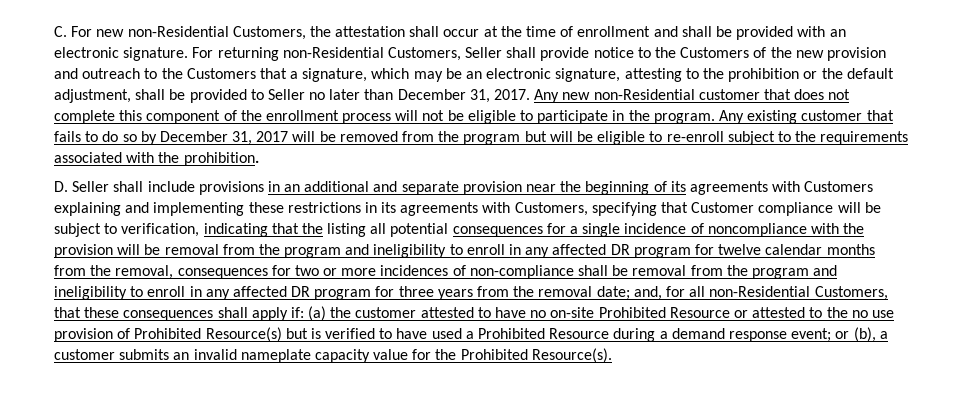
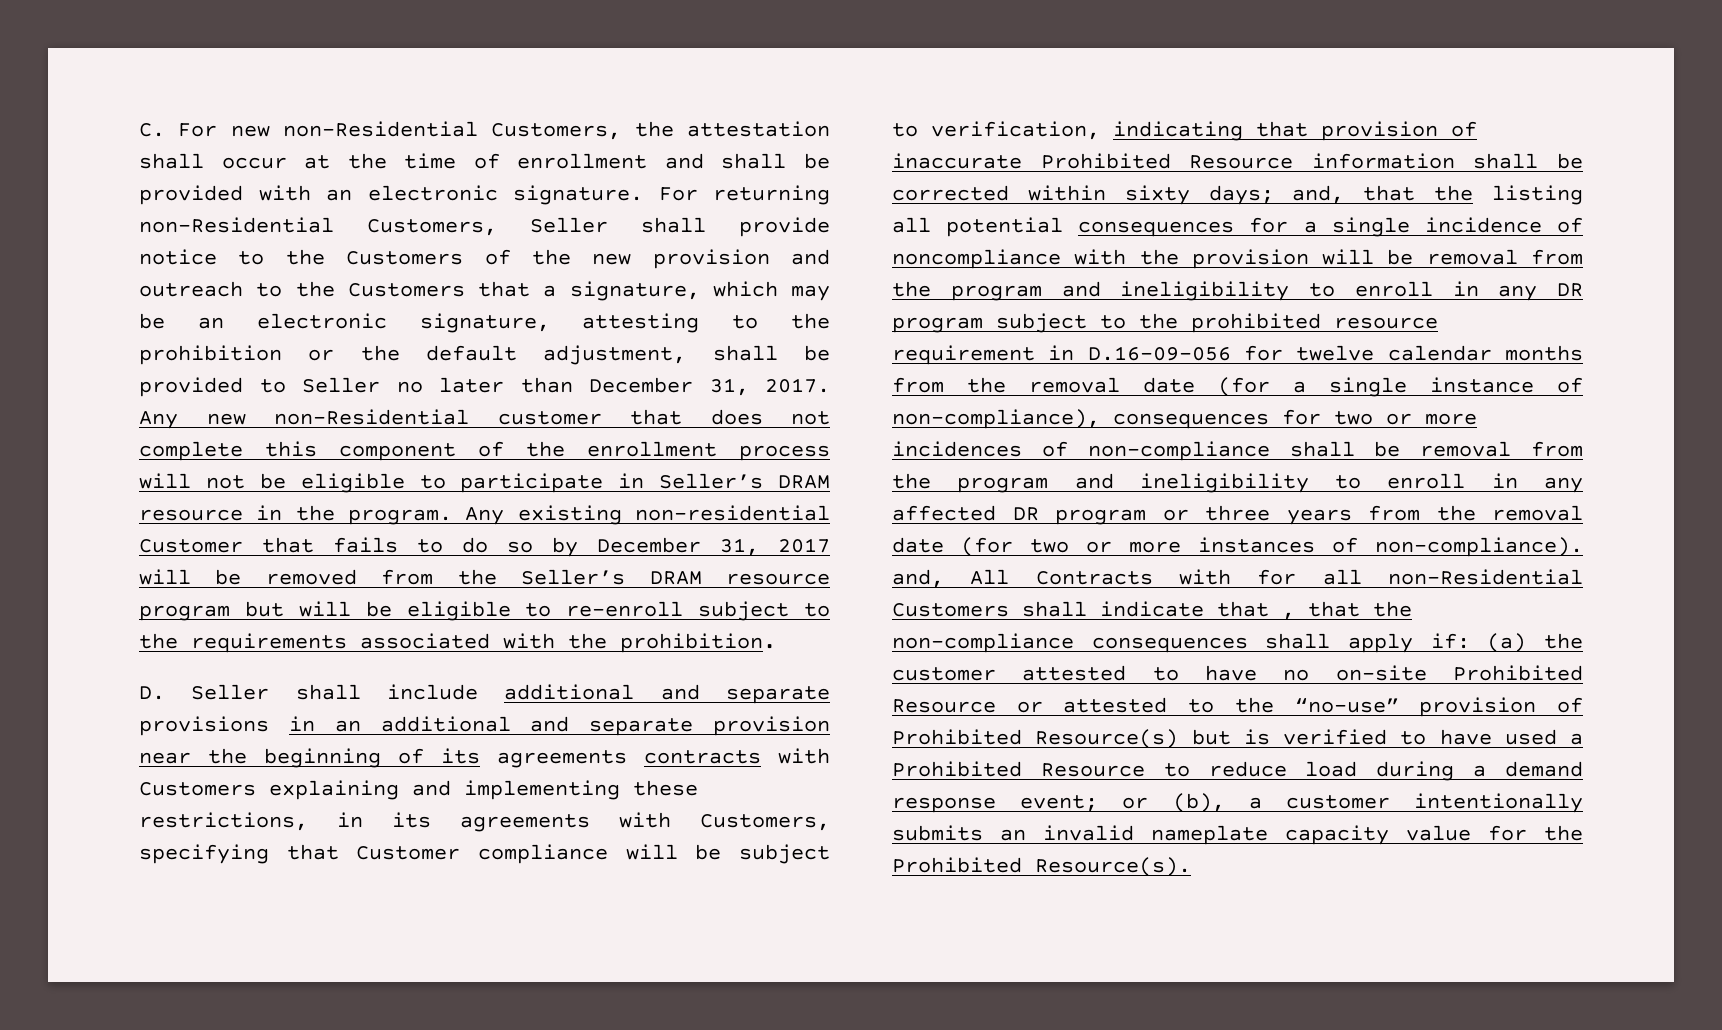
- Any new non-Residential customer that does not complete this component of the enrollment process will not be eligible to participate in the program.
+ Any new non-Residential customer that does not complete this component of the enrollment process will not be eligible to participate in Seller’s DRAM resource in the program.
- Any existing customer that fails to do so by December 31, 2017 will be removed from the program but will be eligible to re-enroll subject to the requirements associated with the prohibition.
+ Any existing non-residential Customer that fails to do so by December 31, 2017 will be removed from the Seller’s DRAM resource program but will be eligible to re-enroll subject to the requirements associated with the prohibition.
- D. Seller shall include provisions in an additional and separate provision near the beginning of its agreements with Customers explaining and implementing these restrictions in its agreements with Customers, specifying that Customer compliance will be subject to verification, indicating that the listing all potential consequences for a single incidence of noncompliance with the provision will be removal from the program and ineligibility to enroll in any affected DR program for twelve calendar months from the removal, consequences for two or more incidences of non-compliance shall be removal from the program and ineligibility to enroll in any affected DR program for three years from the removal date; and, for all non-Residential Customers, that these consequences shall apply if:
+ D. Seller shall include additional and separate provisions in an additional and separate provision near the beginning of its agreements contracts with Customers explaining and implementing these restrictions, in its agreements with Customers, specifying that Customer compliance will be subject to verification, indicating that provision of inaccurate Prohibited Resource information shall be corrected within sixty days; and, that the listing all potential consequences for a single incidence of noncompliance with the provision will be removal from the program and ineligibility to enroll in any DR program subject to the prohibited resource requirement in D.16-09-056 for twelve calendar months from the removal date (for a single instance of non-compliance), consequences for two or more incidences of non-compliance shall be removal from the program and ineligibility to enroll in any affected DR program or three years from the removal date (for two or more instances of non-compliance). and, All Contracts with for all non-Residential Customers shall indicate that , that the non-compliance consequences shall apply if:
- (a) the customer attested to have no on-site Prohibited Resource or attested to the no use provision of Prohibited Resource(s) but is verified to have used a Prohibited Resource during a demand response event;
+ (a) the customer attested to have no on-site Prohibited Resource or attested to the “no-use” provision of Prohibited Resource(s) but is verified to have used a Prohibited Resource to reduce load during a demand response event;
- or (b), a customer submits an invalid nameplate capacity value for the Prohibited Resource(s).
+ or (b), a customer intentionally submits an invalid nameplate capacity value for the Prohibited Resource(s).

